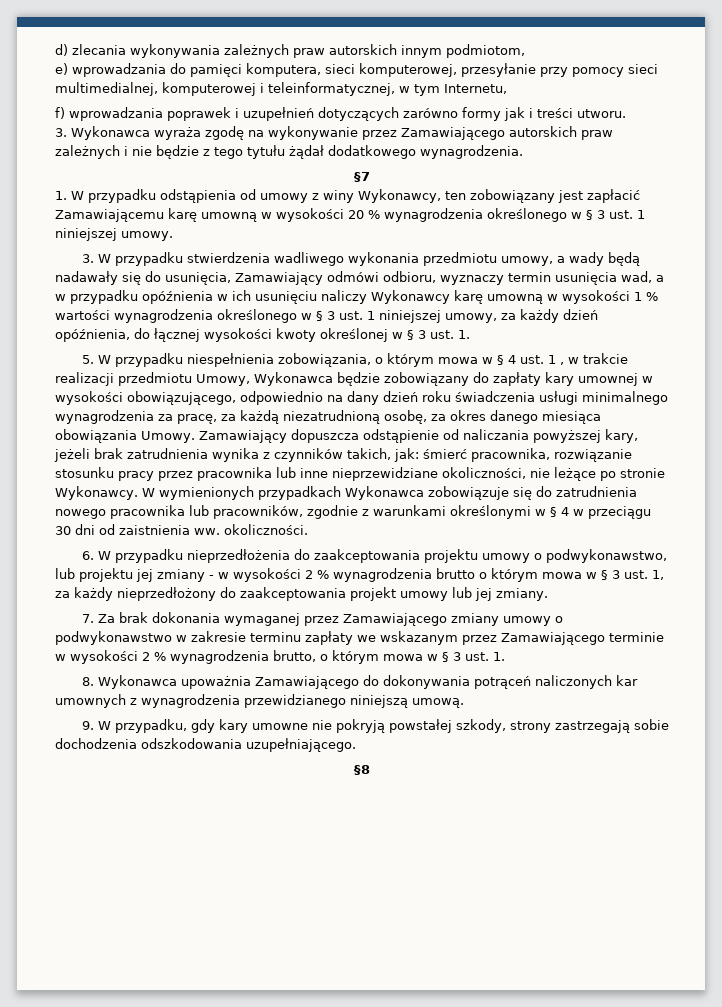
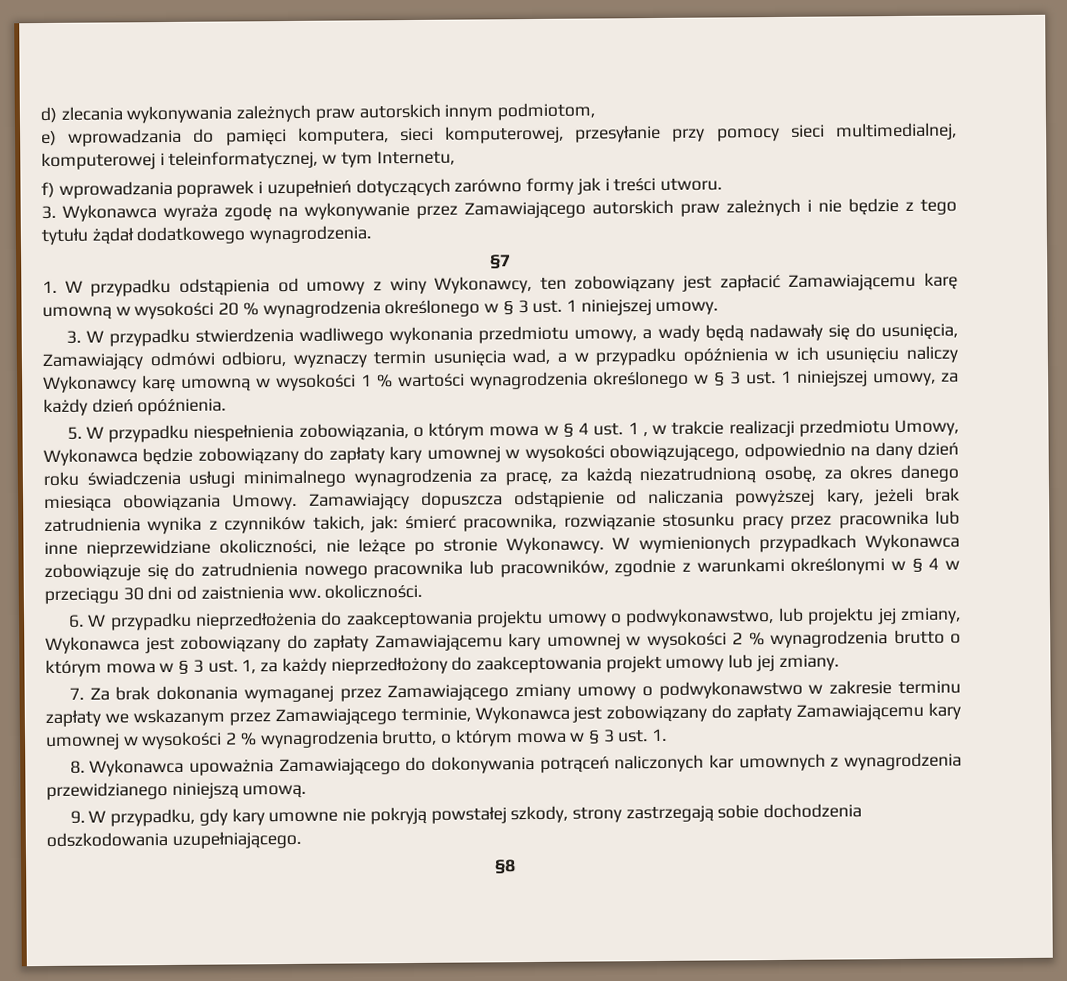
- 3. W przypadku stwierdzenia wadliwego wykonania przedmiotu umowy, a wady będą nadawały się do usunięcia, Zamawiający odmówi odbioru, wyznaczy termin usunięcia wad, a w przypadku opóźnienia w ich usunięciu naliczy Wykonawcy karę umowną w wysokości 1 % wartości wynagrodzenia określonego w § 3 ust. 1 niniejszej umowy, za każdy dzień opóźnienia, do łącznej wysokości kwoty określonej w § 3 ust. 1.
+ 3. W przypadku stwierdzenia wadliwego wykonania przedmiotu umowy, a wady będą nadawały się do usunięcia, Zamawiający odmówi odbioru, wyznaczy termin usunięcia wad, a w przypadku opóźnienia w ich usunięciu naliczy Wykonawcy karę umowną w wysokości 1 % wartości wynagrodzenia określonego w § 3 ust. 1 niniejszej umowy, za każdy dzień opóźnienia.
- 6. W przypadku nieprzedłożenia do zaakceptowania projektu umowy o podwykonawstwo, lub projektu jej zmiany - w wysokości 2 % wynagrodzenia brutto o którym mowa w § 3 ust. 1, za każdy nieprzedłożony do zaakceptowania projekt umowy lub jej zmiany.
+ 6. W przypadku nieprzedłożenia do zaakceptowania projektu umowy o podwykonawstwo, lub projektu jej zmiany, Wykonawca jest zobowiązany do zapłaty Zamawiającemu kary umownej w wysokości 2 % wynagrodzenia brutto o którym mowa w § 3 ust. 1, za każdy nieprzedłożony do zaakceptowania projekt umowy lub jej zmiany.
- 7. Za brak dokonania wymaganej przez Zamawiającego zmiany umowy o podwykonawstwo w zakresie terminu zapłaty we wskazanym przez Zamawiającego terminie w wysokości 2 % wynagrodzenia brutto, o którym mowa w § 3 ust. 1.
+ 7. Za brak dokonania wymaganej przez Zamawiającego zmiany umowy o podwykonawstwo w zakresie terminu zapłaty we wskazanym przez Zamawiającego terminie, Wykonawca jest zobowiązany do zapłaty Zamawiającemu kary umownej w wysokości 2 % wynagrodzenia brutto, o którym mowa w § 3 ust. 1.

